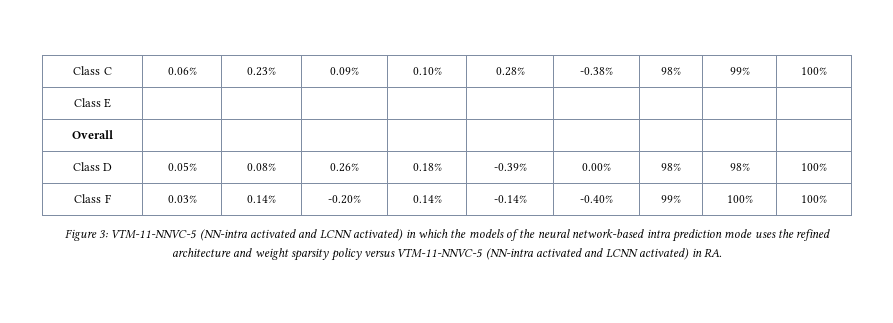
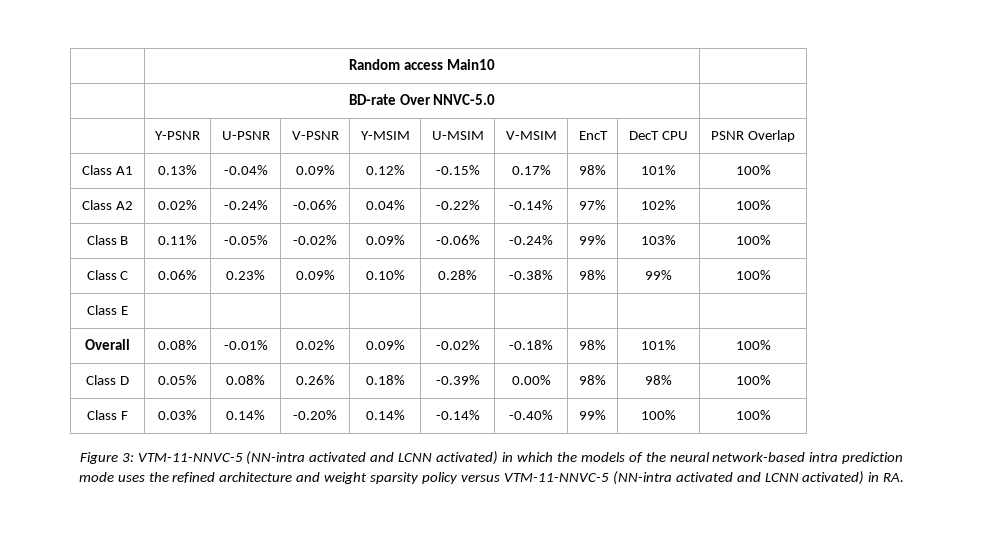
+ | Random access Main10 |
+ | BD-rate Over NNVC-5.0 |
+ | Y-PSNR | U-PSNR | V-PSNR | Y-MSIM | U-MSIM | V-MSIM | EncT | DecT CPU | PSNR Overlap
+ Class A1 | 0.13% | -0.04% | 0.09% | 0.12% | -0.15% | 0.17% | 98% | 101% | 100%
+ Class A2 | 0.02% | -0.24% | -0.06% | 0.04% | -0.22% | -0.14% | 97% | 102% | 100%
+ Class B | 0.11% | -0.05% | -0.02% | 0.09% | -0.06% | -0.24% | 99% | 103% | 100%
- Overall | | | | | | | | |
+ Overall | 0.08% | -0.01% | 0.02% | 0.09% | -0.02% | -0.18% | 98% | 101% | 100%

